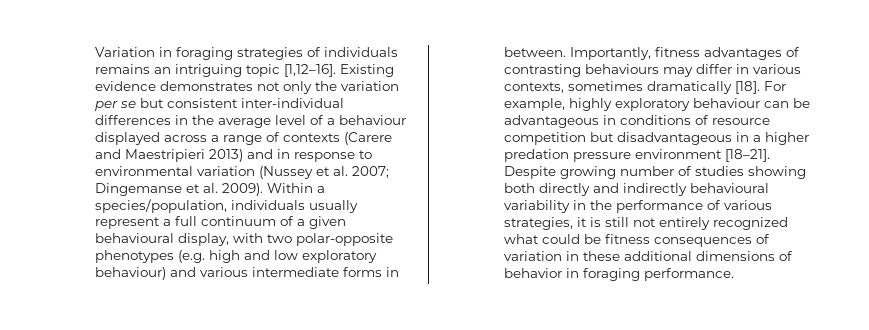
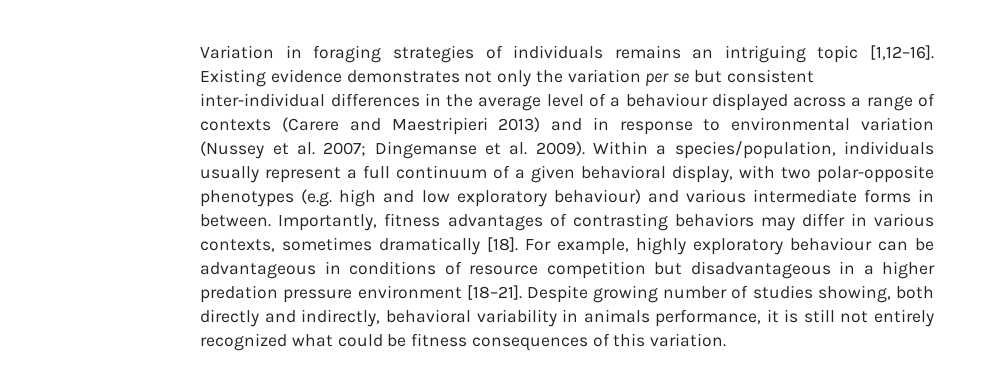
- Within a species/population, individuals usually represent a full continuum of a given behavioural display, with two polar-opposite phenotypes (e.g. high and low exploratory behaviour) and various intermediate forms in between.
+ Within a species/population, individuals usually represent a full continuum of a given behavioral display, with two polar-opposite phenotypes (e.g. high and low exploratory behaviour) and various intermediate forms in between.
- Importantly, fitness advantages of contrasting behaviours may differ in various contexts, sometimes dramatically [18].
+ Importantly, fitness advantages of contrasting behaviors may differ in various contexts, sometimes dramatically [18].
- Despite growing number of studies showing both directly and indirectly behavioural variability in the performance of various strategies, it is still not entirely recognized what could be fitness consequences of variation in these additional dimensions of behavior in foraging performance.
+ Despite growing number of studies showing, both directly and indirectly, behavioral variability in animals performance, it is still not entirely recognized what could be fitness consequences of this variation.

